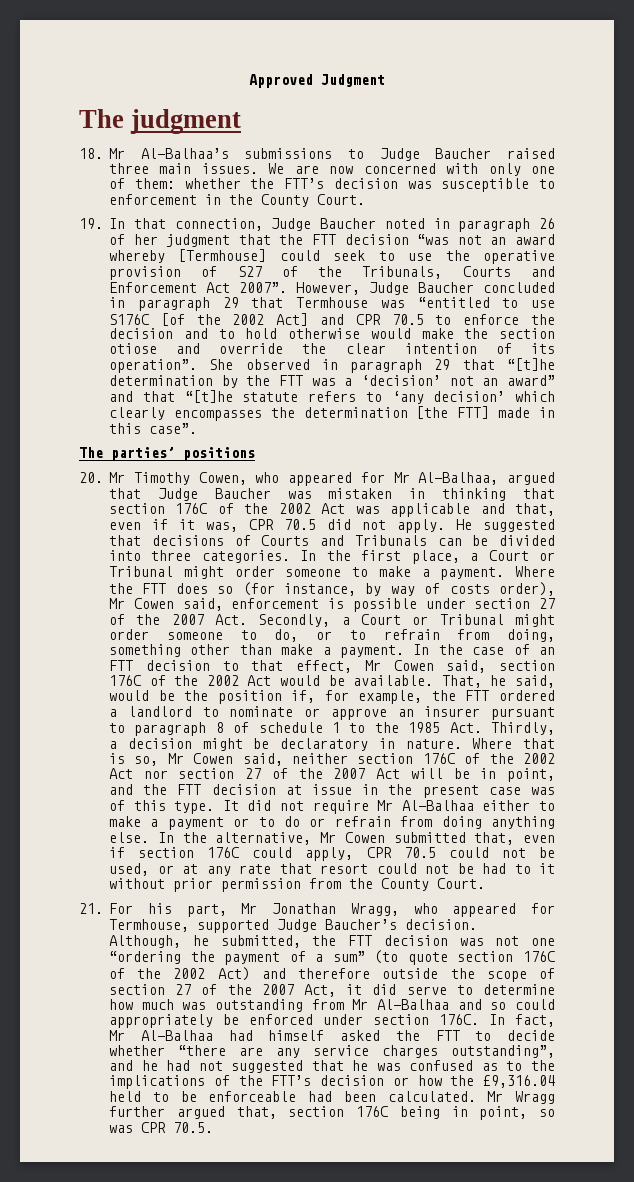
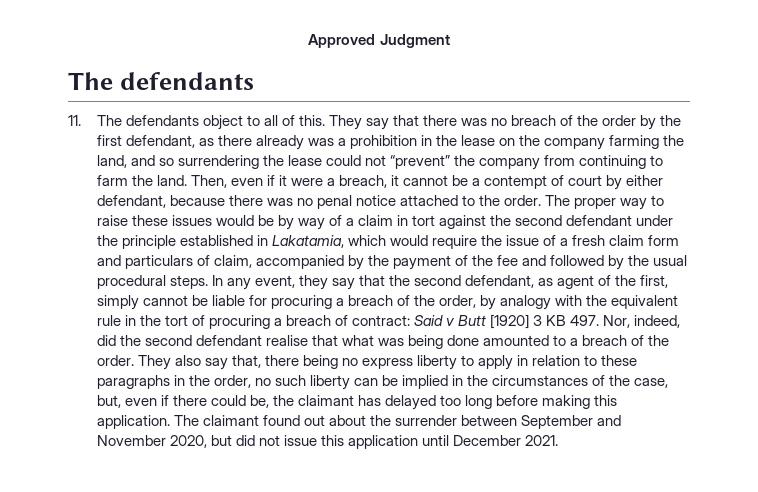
  Approved Judgment
- The judgment
- 18. Mr Al-Balhaa’s submissions to Judge Baucher raised three main issues. We are now concerned with only one of them: whether the FTT’s decision was susceptible to enforcement in the County Court.
- 19. In that connection, Judge Baucher noted in paragraph 26 of her judgment that the FTT decision “was not an award whereby [Termhouse] could seek to use the operative provision of S27 of the Tribunals, Courts and Enforcement Act 2007”. However, Judge Baucher concluded in paragraph 29 that Termhouse was “entitled to use S176C [of the 2002 Act] and CPR 70.5 to enforce the decision and to hold otherwise would make the section otiose and override the clear intention of its operation”. She observed in paragraph 29 that “[t]he determination by the FTT was a ‘decision’ not an award” and that “[t]he statute refers to ‘any decision’ which clearly encompasses the determination [the FTT] made in this case”.
- The parties’ positions
- 20. Mr Timothy Cowen, who appeared for Mr Al-Balhaa, argued that Judge Baucher was mistaken in thinking that section 176C of the 2002 Act was applicable and that, even if it was, CPR 70.5 did not apply. He suggested that decisions of Courts and Tribunals can be divided into three categories. In the first place, a Court or Tribunal might order someone to make a payment. Where the FTT does so (for instance, by way of costs order), Mr Cowen said, enforcement is possible under section 27 of the 2007 Act. Secondly, a Court or Tribunal might order someone to do, or to refrain from doing, something other than make a payment. In the case of an FTT decision to that effect, Mr Cowen said, section 176C of the 2002 Act would be available. That, he said, would be the position if, for example, the FTT ordered a landlord to nominate or approve an insurer pursuant to paragraph 8 of schedule 1 to the 1985 Act. Thirdly, a decision might be declaratory in nature. Where that is so, Mr Cowen said, neither section 176C of the 2002 Act nor section 27 of the 2007 Act will be in point, and the FTT decision at issue in the present case was of this type. It did not require Mr Al-Balhaa either to make a payment or to do or refrain from doing anything else. In the alternative, Mr Cowen submitted that, even if section 176C could apply, CPR 70.5 could not be used, or at any rate that resort could not be had to it without prior permission from the County Court.
- 21. For his part, Mr Jonathan Wragg, who appeared for Termhouse, supported Judge Baucher’s decision. Although, he submitted, the FTT decision was not one “ordering the payment of a sum” (to quote section 176C of the 2002 Act) and therefore outside the scope of section 27 of the 2007 Act, it did serve to determine how much was outstanding from Mr Al-Balhaa and so could appropriately be enforced under section 176C. In fact, Mr Al-Balhaa had himself asked the FTT to decide whether “there are any service charges outstanding”, and he had not suggested that he was confused as to the implications of the FTT’s decision or how the £9,316.04 held to be enforceable had been calculated. Mr Wragg further argued that, section 176C being in point, so was CPR 70.5.
+ The defendants
+ 11. The defendants object to all of this. They say that there was no breach of the order by the first defendant, as there already was a prohibition in the lease on the company farming the land, and so surrendering the lease could not “prevent” the company from continuing to farm the land. Then, even if it were a breach, it cannot be a contempt of court by either defendant, because there was no penal notice attached to the order. The proper way to raise these issues would be by way of a claim in tort against the second defendant under the principle established in Lakatamia, which would require the issue of a fresh claim form and particulars of claim, accompanied by the payment of the fee and followed by the usual procedural steps. In any event, they say that the second defendant, as agent of the first, simply cannot be liable for procuring a breach of the order, by analogy with the equivalent rule in the tort of procuring a breach of contract: Said v Butt [1920] 3 KB 497. Nor, indeed, did the second defendant realise that what was being done amounted to a breach of the order. They also say that, there being no express liberty to apply in relation to these paragraphs in the order, no such liberty can be implied in the circumstances of the case, but, even if there could be, the claimant has delayed too long before making this application. The claimant found out about the surrender between September and November 2020, but did not issue this application until December 2021.

